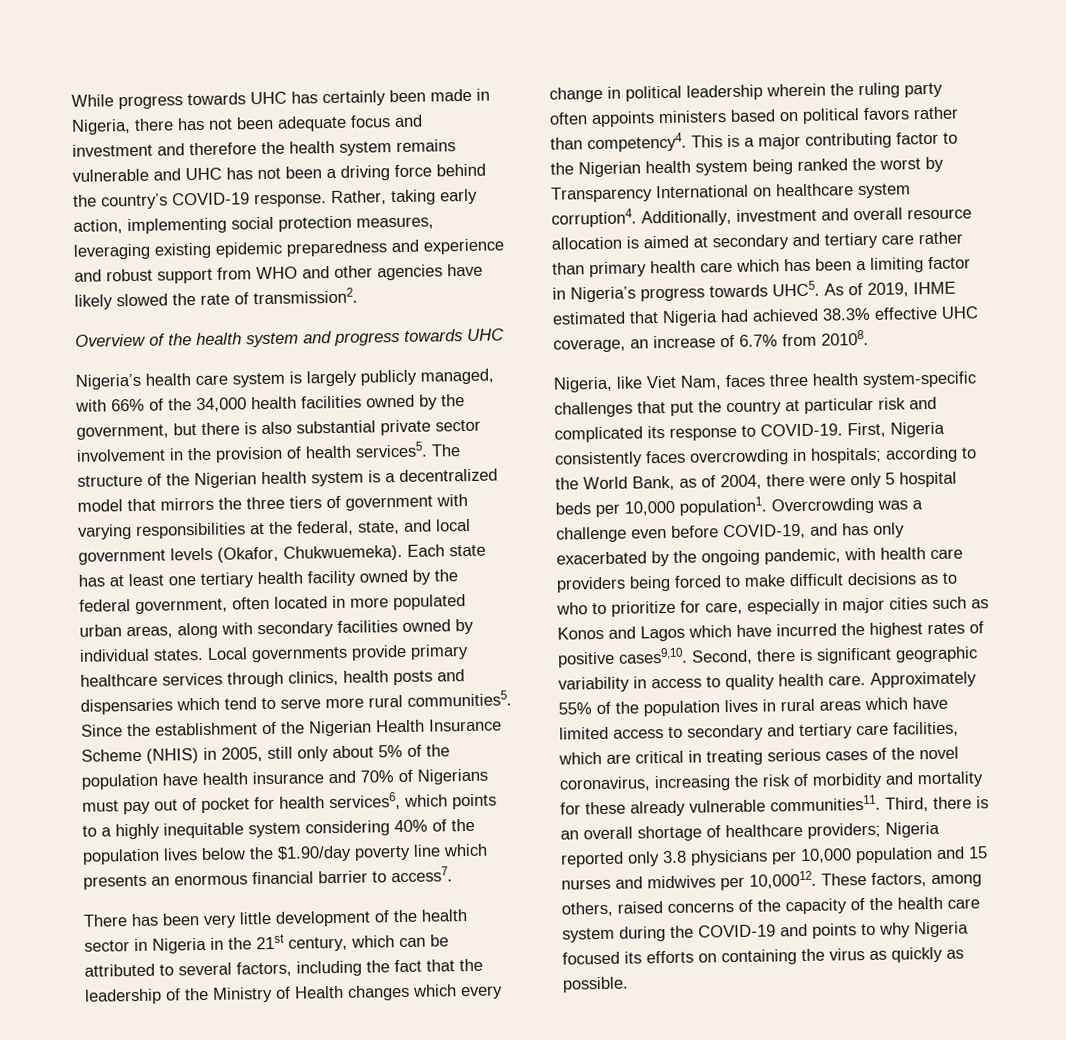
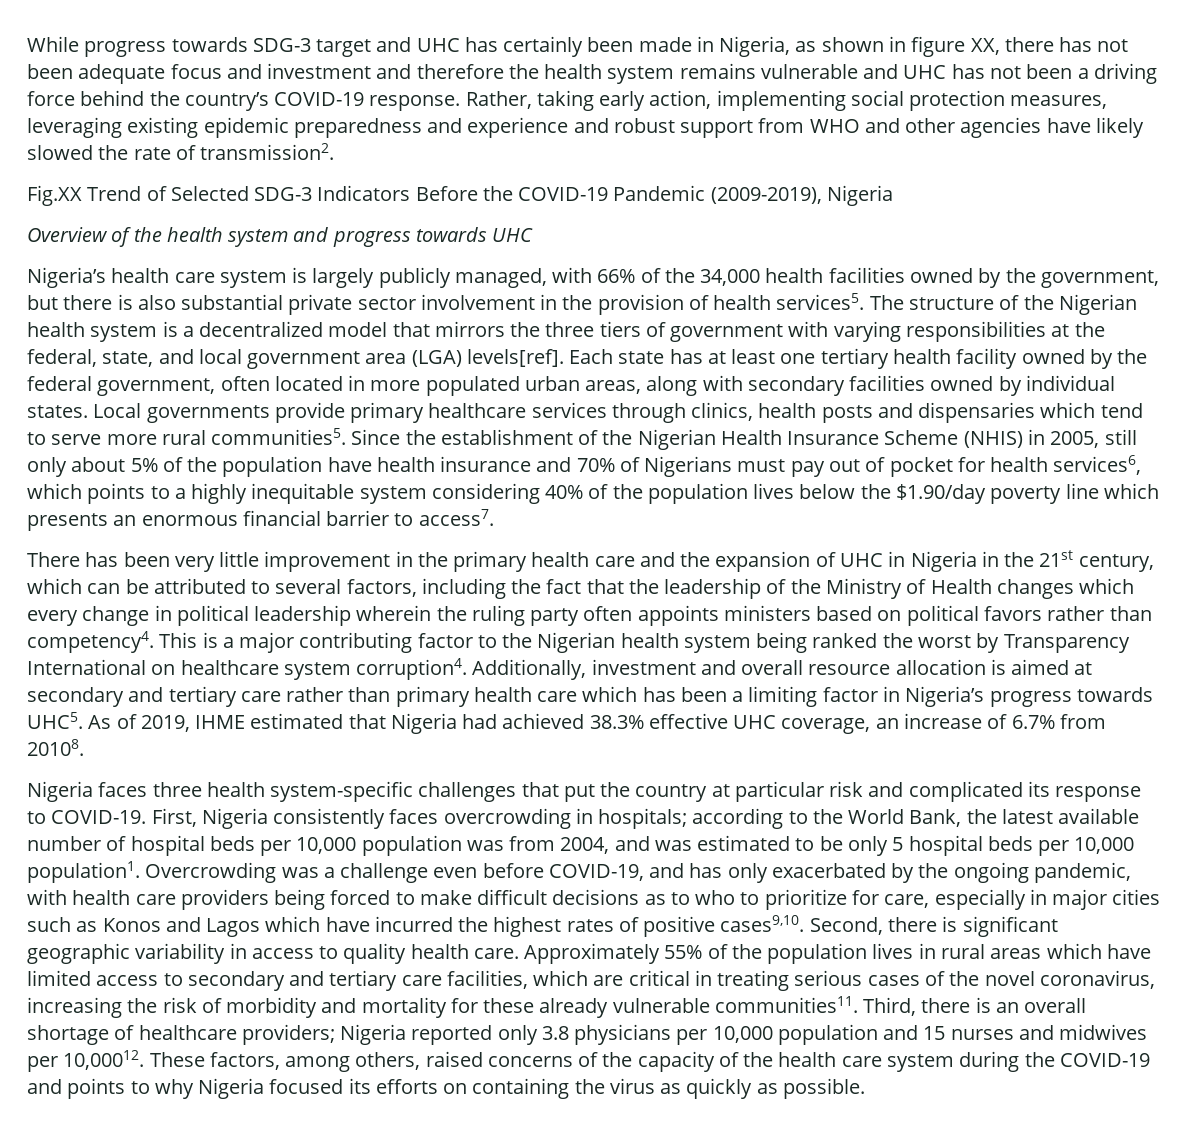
- While progress towards UHC has certainly been made in Nigeria, there has not been adequate focus and investment and therefore the health system remains vulnerable and UHC has not been a driving force behind the country’s COVID-19 response.
+ While progress towards SDG-3 target and UHC has certainly been made in Nigeria, as shown in figure XX, there has not been adequate focus and investment and therefore the health system remains vulnerable and UHC has not been a driving force behind the country’s COVID-19 response.
+ Fig.XX Trend of Selected SDG-3 Indicators Before the COVID-19 Pandemic (2009-2019), Nigeria
- The structure of the Nigerian health system is a decentralized model that mirrors the three tiers of government with varying responsibilities at the federal, state, and local government levels (Okafor, Chukwuemeka).
+ The structure of the Nigerian health system is a decentralized model that mirrors the three tiers of government with varying responsibilities at the federal, state, and local government area (LGA) levels[ref].
- There has been very little development of the health sector in Nigeria in the 21st century, which can be attributed to several factors, including the fact that the leadership of the Ministry of Health changes which every change in political leadership wherein the ruling party often appoints ministers based on political favors rather than competency4.
+ There has been very little improvement in the primary health care and the expansion of UHC in Nigeria in the 21st century, which can be attributed to several factors, including the fact that the leadership of the Ministry of Health changes which every change in political leadership wherein the ruling party often appoints ministers based on political favors rather than competency4.
- Nigeria, like Viet Nam, faces three health system-specific challenges that put the country at particular risk and complicated its response to COVID-19.
+ Nigeria faces three health system-specific challenges that put the country at particular risk and complicated its response to COVID-19.
- First, Nigeria consistently faces overcrowding in hospitals; according to the World Bank, as of 2004, there were only 5 hospital beds per 10,000 population1.
+ First, Nigeria consistently faces overcrowding in hospitals; according to the World Bank, the latest available number of hospital beds per 10,000 population was from 2004, and was estimated to be only 5 hospital beds per 10,000 population1.

